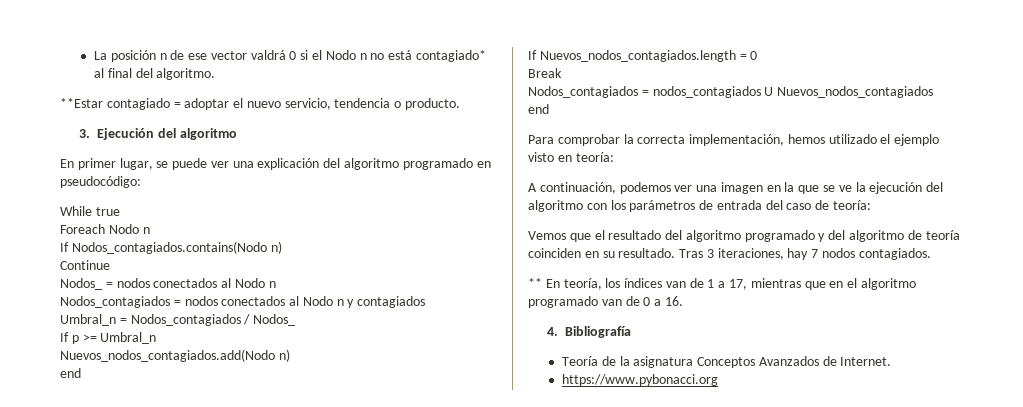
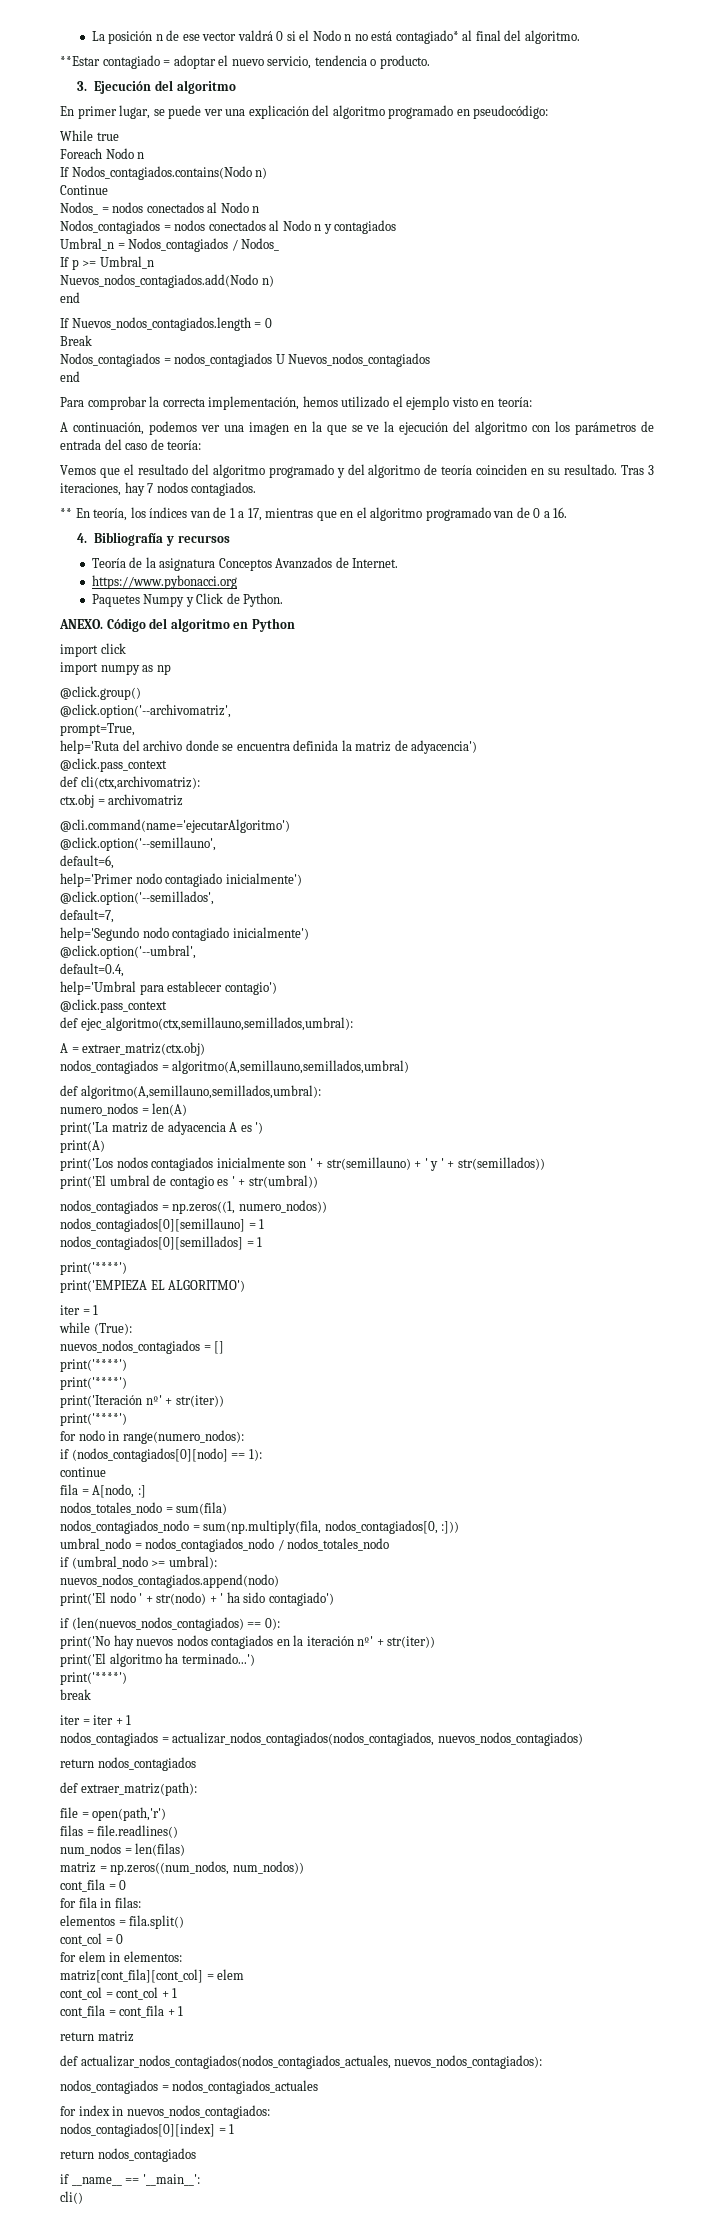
- 4. Bibliografía
+ 4. Bibliografía y recursos
+ Paquetes Numpy y Click de Python.
+ ANEXO. Código del algoritmo en Python
+ import click
+ import numpy as np
+ @click.group()
+ @click.option('--archivomatriz',
+ prompt=True,
+ help='Ruta del archivo donde se encuentra definida la matriz de adyacencia')
+ @click.pass_context
+ def cli(ctx,archivomatriz):
+ ctx.obj = archivomatriz
+ @cli.command(name='ejecutarAlgoritmo')
+ @click.option('--semillauno',
+ default=6,
+ help='Primer nodo contagiado inicialmente')
+ @click.option('--semillados',
+ default=7,
+ help='Segundo nodo contagiado inicialmente')
+ @click.option('--umbral',
+ default=0.4,
+ help='Umbral para establecer contagio')
+ @click.pass_context
+ def ejec_algoritmo(ctx,semillauno,semillados,umbral):
+ A = extraer_matriz(ctx.obj)
+ nodos_contagiados = algoritmo(A,semillauno,semillados,umbral)
+ def algoritmo(A,semillauno,semillados,umbral):
+ numero_nodos = len(A)
+ print('La matriz de adyacencia A es ')
+ print(A)
+ print('Los nodos contagiados inicialmente son ' + str(semillauno) + ' y ' + str(semillados))
+ print('El umbral de contagio es ' + str(umbral))
+ nodos_contagiados = np.zeros((1, numero_nodos))
+ nodos_contagiados[0][semillauno] = 1
+ nodos_contagiados[0][semillados] = 1
+ print('****')
+ print('EMPIEZA EL ALGORITMO')
+ iter = 1
+ while (True):
+ nuevos_nodos_contagiados = []
+ print('****')
+ print('****')
+ print('Iteración nº' + str(iter))
+ print('****')
+ for nodo in range(numero_nodos):
+ if (nodos_contagiados[0][nodo] == 1):
+ continue
+ fila = A[nodo, :]
+ nodos_totales_nodo = sum(fila)
+ nodos_contagiados_nodo = sum(np.multiply(fila, nodos_contagiados[0, :]))
+ umbral_nodo = nodos_contagiados_nodo / nodos_totales_nodo
+ if (umbral_nodo >= umbral):
+ nuevos_nodos_contagiados.append(nodo)
+ print('El nodo ' + str(nodo) + ' ha sido contagiado')
+ if (len(nuevos_nodos_contagiados) == 0):
+ print('No hay nuevos nodos contagiados en la iteración nº' + str(iter))
+ print('El algoritmo ha terminado...')
+ print('****')
+ break
+ iter = iter + 1
+ nodos_contagiados = actualizar_nodos_contagiados(nodos_contagiados, nuevos_nodos_contagiados)
+ return nodos_contagiados
+ def extraer_matriz(path):
+ file = open(path,'r')
+ filas = file.readlines()
+ num_nodos = len(filas)
+ matriz = np.zeros((num_nodos, num_nodos))
+ cont_fila = 0
+ for fila in filas:
+ elementos = fila.split()
+ cont_col = 0
+ for elem in elementos:
+ matriz[cont_fila][cont_col] = elem
+ cont_col = cont_col + 1
+ cont_fila = cont_fila + 1
+ return matriz
+ def actualizar_nodos_contagiados(nodos_contagiados_actuales, nuevos_nodos_contagiados):
+ nodos_contagiados = nodos_contagiados_actuales
+ for index in nuevos_nodos_contagiados:
+ nodos_contagiados[0][index] = 1
+ return nodos_contagiados
+ if __name__ == '__main__':
+ cli()

